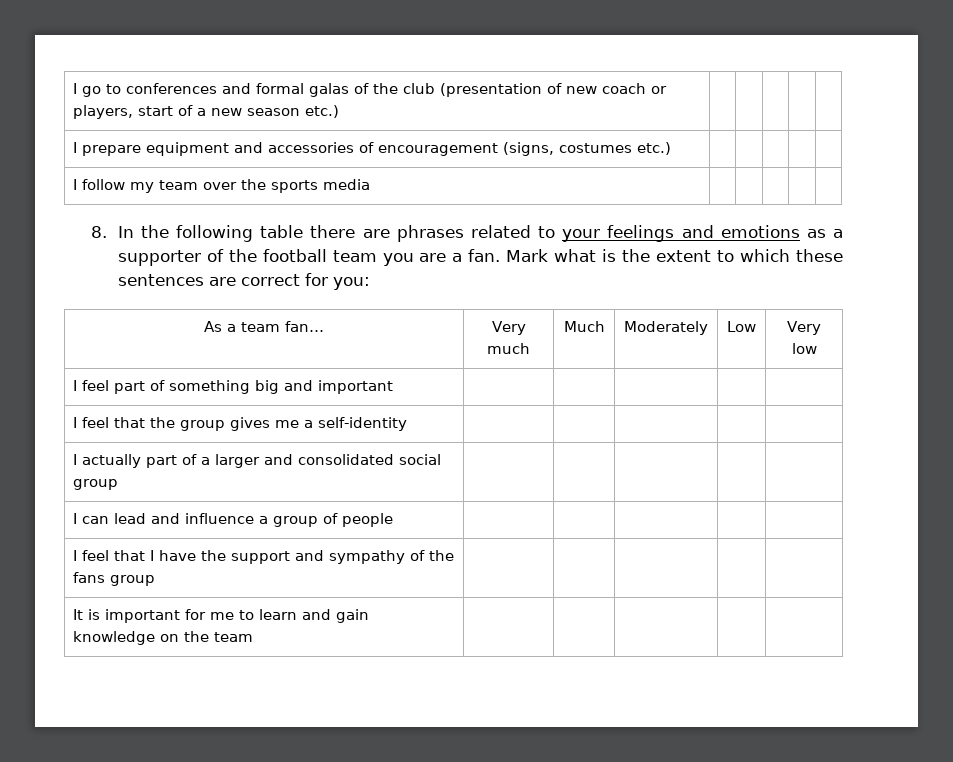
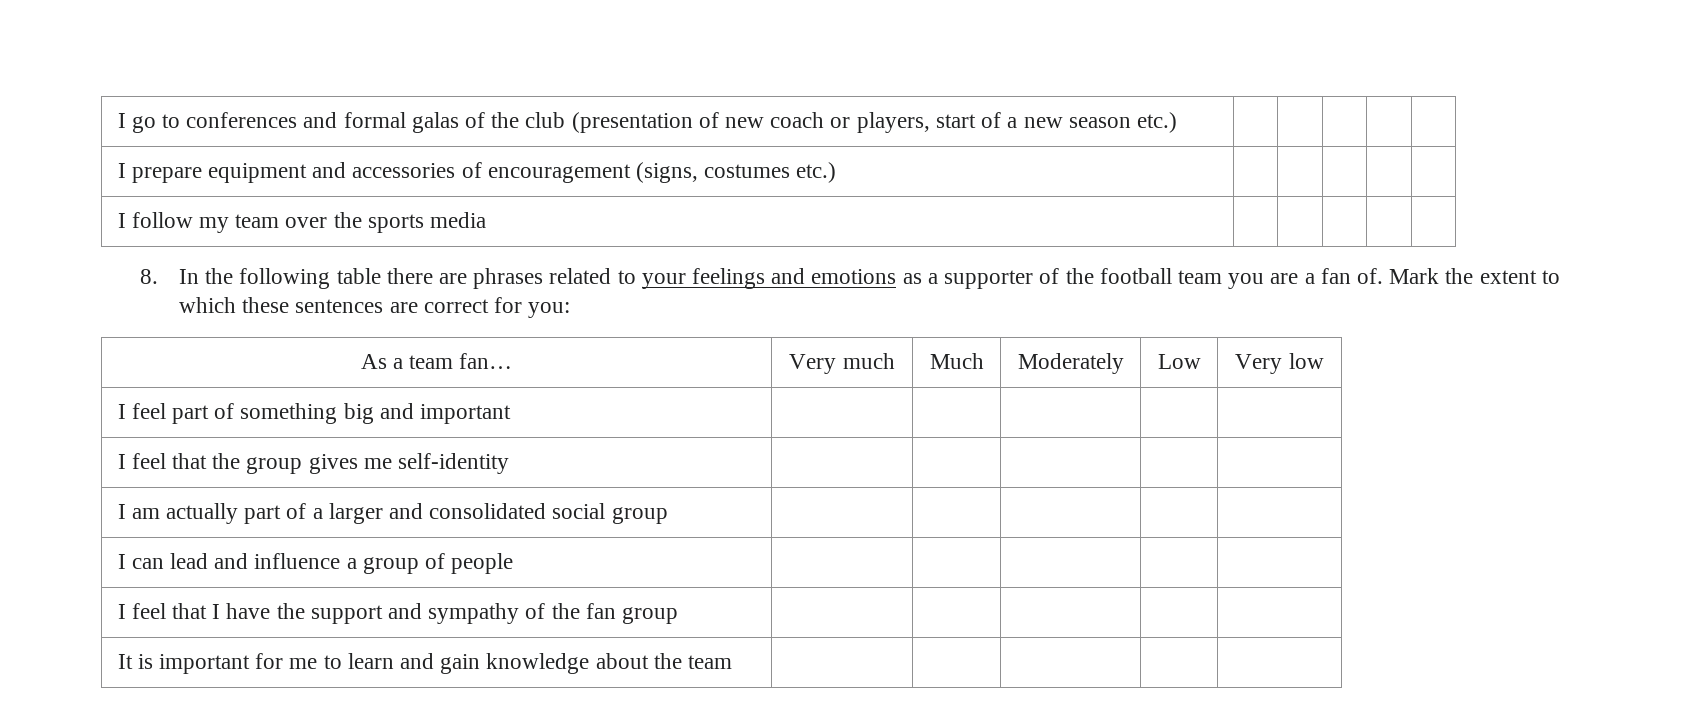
- 8. In the following table there are phrases related to your feelings and emotions as a supporter of the football team you are a fan. Mark what is the extent to which these sentences are correct for you:
+ 8. In the following table there are phrases related to your feelings and emotions as a supporter of the football team you are a fan of. Mark the extent to which these sentences are correct for you:
- I feel that the group gives me a self-identity | | | | |
+ I feel that the group gives me self-identity | | | | |
- I actually part of a larger and consolidated social group | | | | |
+ I am actually part of a larger and consolidated social group | | | | |
- I feel that I have the support and sympathy of the fans group | | | | |
+ I feel that I have the support and sympathy of the fan group | | | | |
- It is important for me to learn and gain knowledge on the team | | | | |
+ It is important for me to learn and gain knowledge about the team | | | | |

